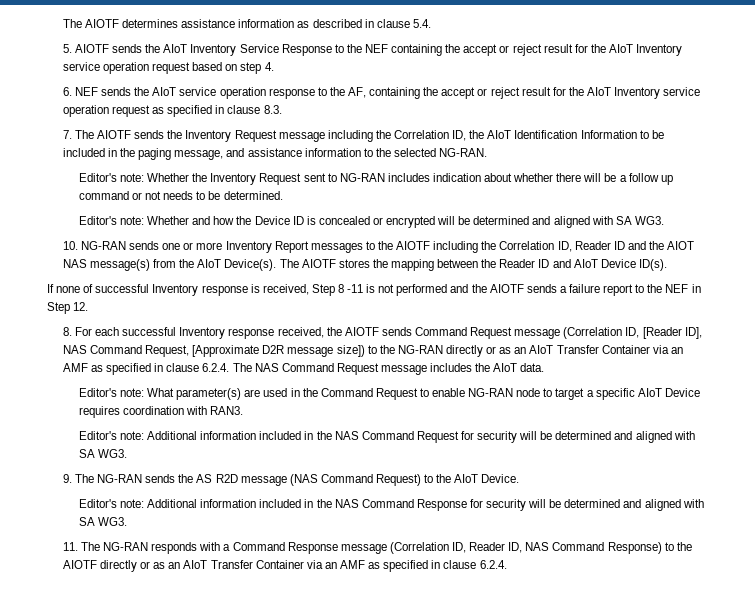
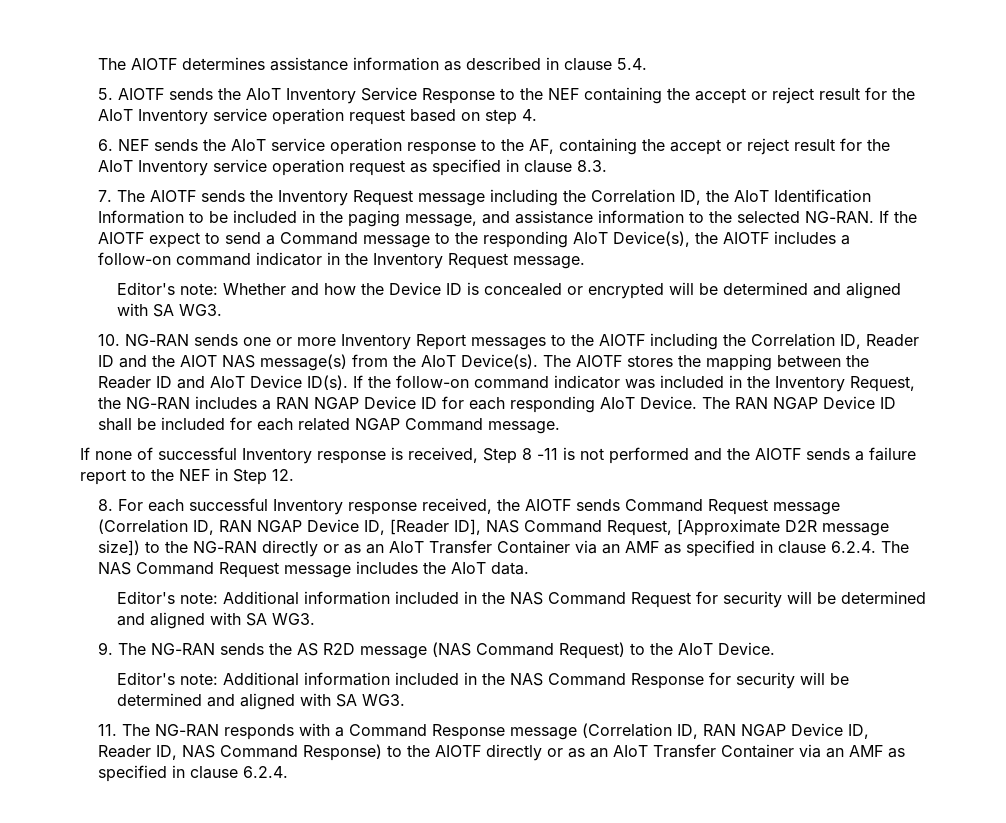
- 7. The AIOTF sends the Inventory Request message including the Correlation ID, the AIoT Identification Information to be included in the paging message, and assistance information to the selected NG-RAN.
- Editor's note: Whether the Inventory Request sent to NG-RAN includes indication about whether there will be a follow up command or not needs to be determined.
+ 7. The AIOTF sends the Inventory Request message including the Correlation ID, the AIoT Identification Information to be included in the paging message, and assistance information to the selected NG-RAN. If the AIOTF expect to send a Command message to the responding AIoT Device(s), the AIOTF includes a follow-on command indicator in the Inventory Request message.
+ If the follow-on command indicator was included in the Inventory Request, the NG-RAN includes a RAN NGAP Device ID for each responding AIoT Device. The RAN NGAP Device ID shall be included for each related NGAP Command message.
- 8. For each successful Inventory response received, the AIOTF sends Command Request message (Correlation ID, [Reader ID], NAS Command Request, [Approximate D2R message size]) to the NG-RAN directly or as an AIoT Transfer Container via an AMF as specified in clause 6.2.4. The NAS Command Request message includes the AIoT data.
+ 8. For each successful Inventory response received, the AIOTF sends Command Request message (Correlation ID, RAN NGAP Device ID, [Reader ID], NAS Command Request, [Approximate D2R message size]) to the NG-RAN directly or as an AIoT Transfer Container via an AMF as specified in clause 6.2.4. The NAS Command Request message includes the AIoT data.
- Editor's note: What parameter(s) are used in the Command Request to enable NG-RAN node to target a specific AIoT Device requires coordination with RAN3.
- 11. The NG-RAN responds with a Command Response message (Correlation ID, Reader ID, NAS Command Response) to the AIOTF directly or as an AIoT Transfer Container via an AMF as specified in clause 6.2.4.
+ 11. The NG-RAN responds with a Command Response message (Correlation ID, RAN NGAP Device ID, Reader ID, NAS Command Response) to the AIOTF directly or as an AIoT Transfer Container via an AMF as specified in clause 6.2.4.

